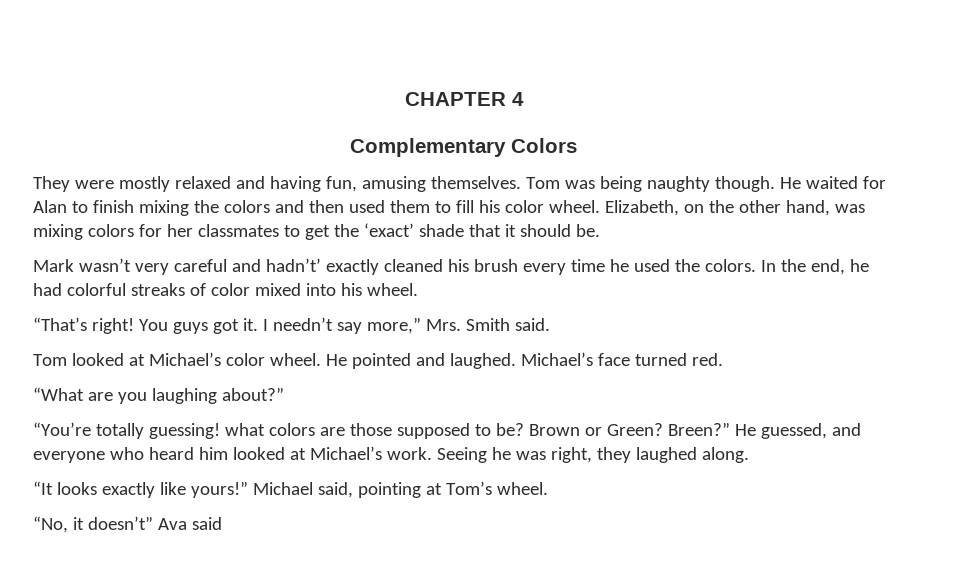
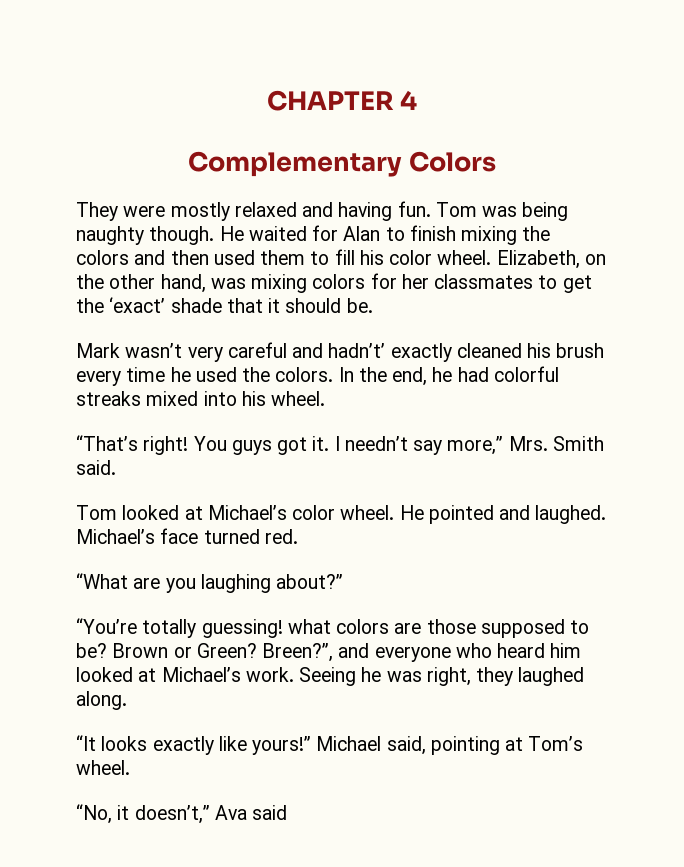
- They were mostly relaxed and having fun, amusing themselves.
+ They were mostly relaxed and having fun.
- In the end, he had colorful streaks of color mixed into his wheel.
+ In the end, he had colorful streaks mixed into his wheel.
- Breen?” He guessed, and everyone who heard him looked at Michael’s work.
+ Breen?”, and everyone who heard him looked at Michael’s work.
- “No, it doesn’t” Ava said
+ “No, it doesn’t,” Ava said

